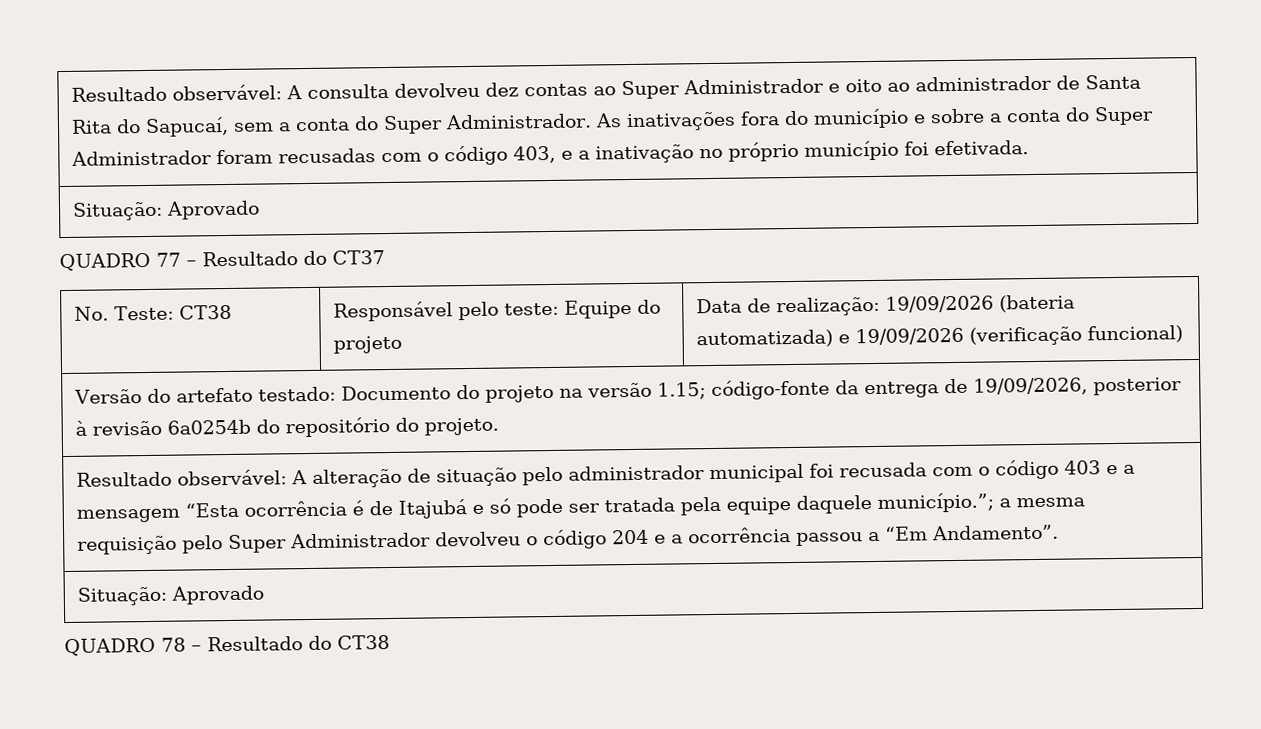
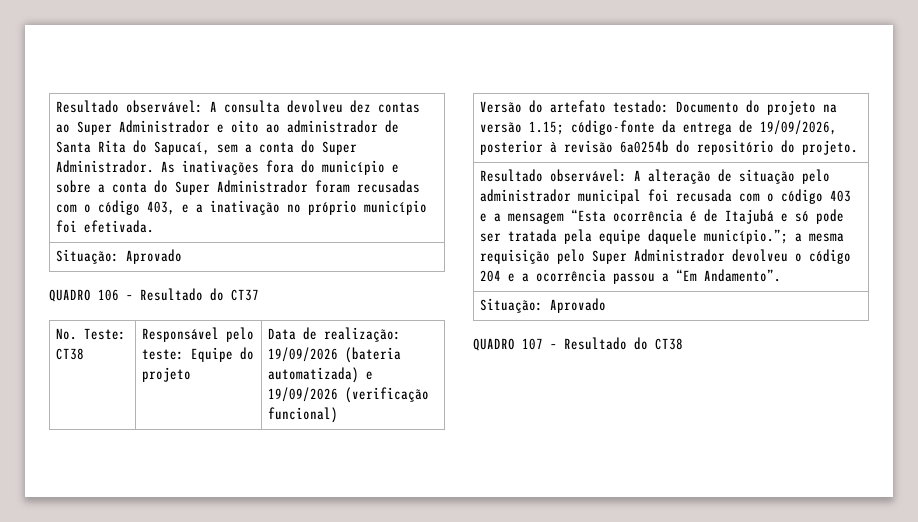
- QUADRO 77 – Resultado do CT37
+ QUADRO 106 – Resultado do CT37
- QUADRO 78 – Resultado do CT38
+ QUADRO 107 – Resultado do CT38

